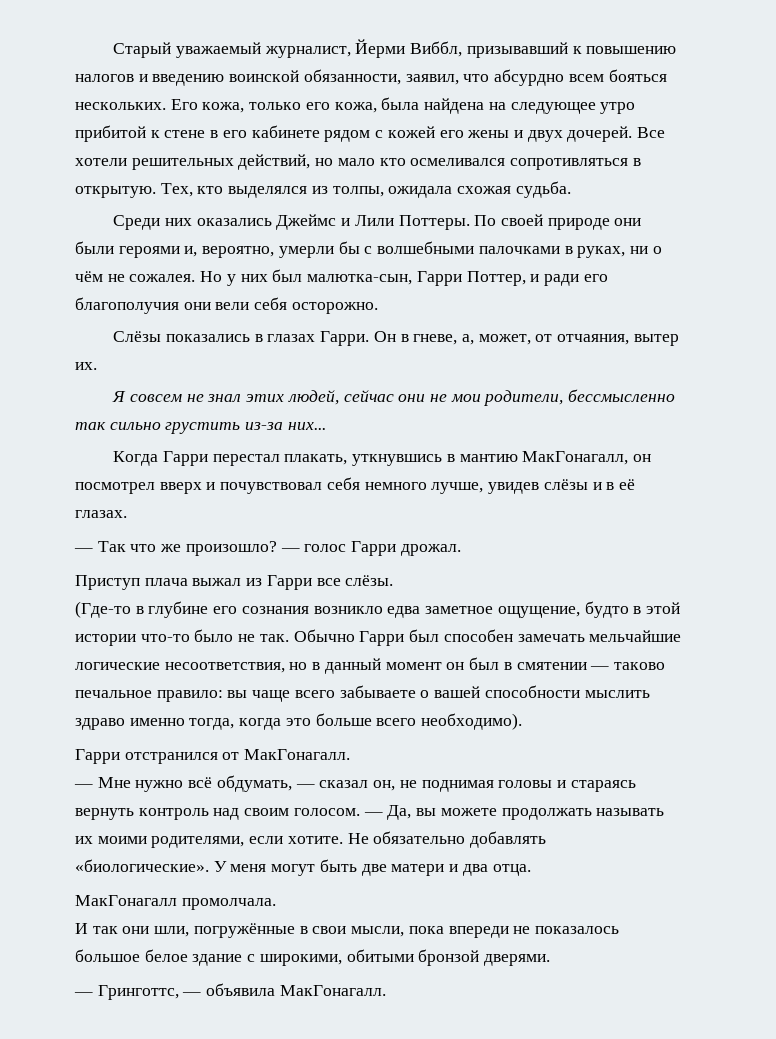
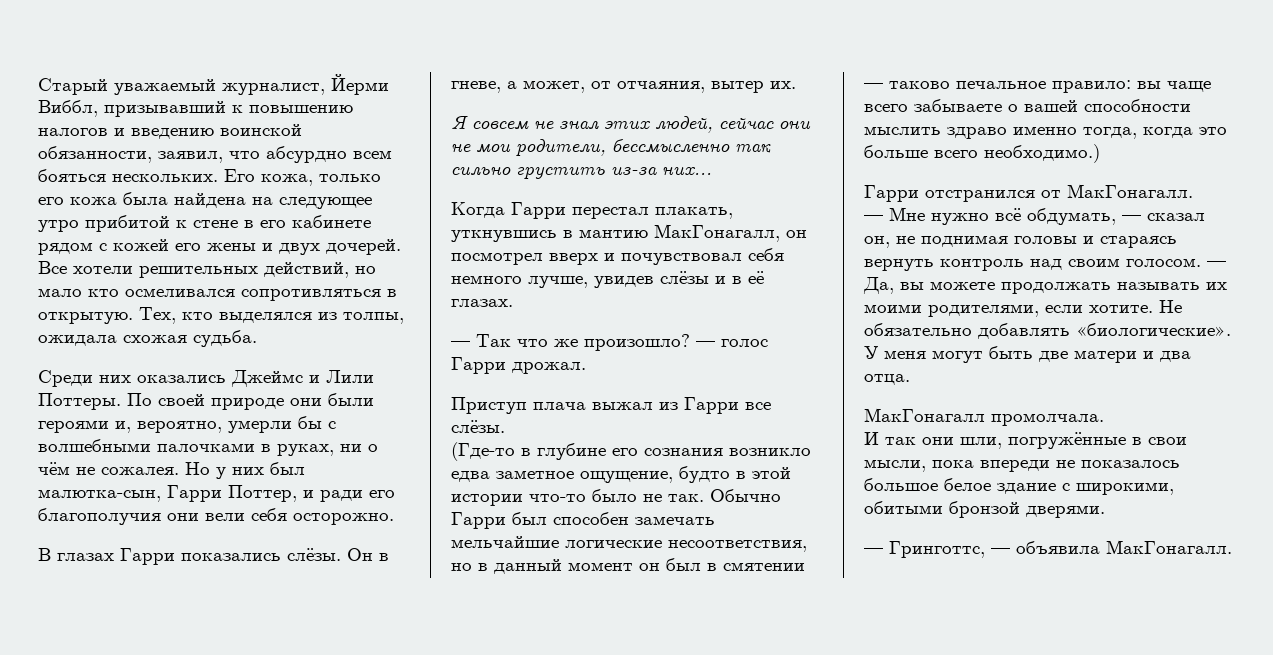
- Его кожа, только его кожа, была найдена на следующее утро прибитой к стене в его кабинете рядом с кожей его жены и двух дочерей.
+ Его кожа, только его кожа была найдена на следующее утро прибитой к стене в его кабинете рядом с кожей его жены и двух дочерей.
- Слёзы показались в глазах Гарри.
+ В глазах Гарри показались слёзы.
- Он в гневе, а, может, от отчаяния, вытер их.
+ Он в гневе, а может, от отчаяния, вытер их.
- Обычно Гарри был способен замечать мельчайшие логические несоответствия, но в данный момент он был в смятении — таково печальное правило: вы чаще всего забываете о вашей способности мыслить здраво именно тогда, когда это больше всего необходимо).
+ Обычно Гарри был способен замечать мельчайшие логические несоответствия, но в данный момент он был в смятении — таково печальное правило: вы чаще всего забываете о вашей способности мыслить здраво именно тогда, когда это больше всего необходимо.)

